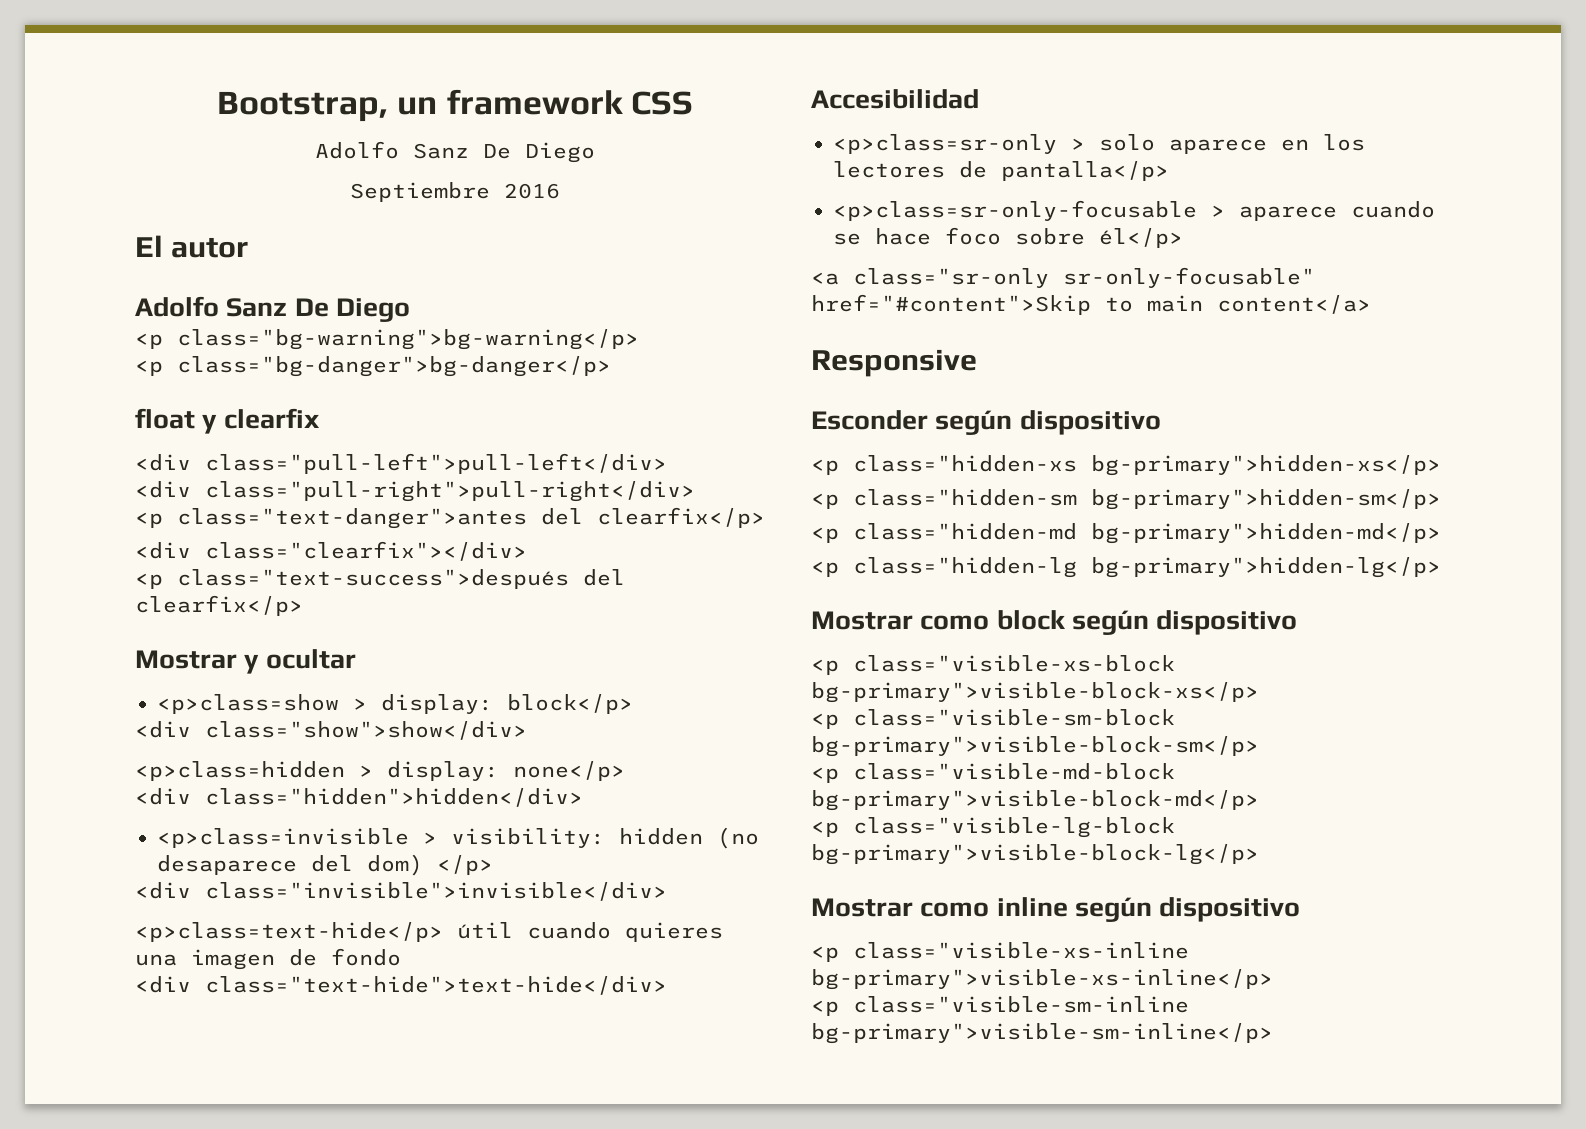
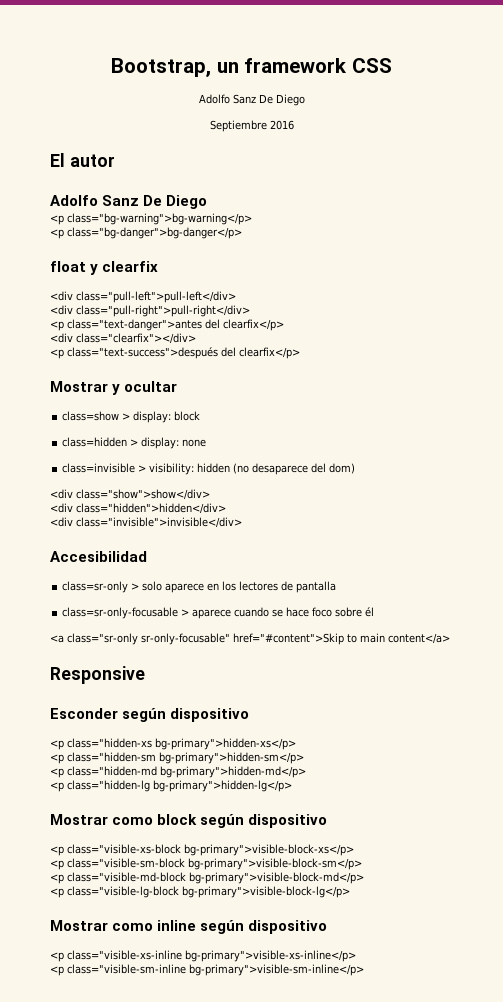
- <p>class=show > display: block</p>
+ class=show > display: block
+ class=hidden > display: none
+ class=invisible > visibility: hidden (no desaparece del dom)
  <div class="show">show</div>
- <p>class=hidden > display: none</p>
  <div class="hidden">hidden</div>
- <p>class=invisible > visibility: hidden (no desaparece del dom) </p>
  <div class="invisible">invisible</div>
- <p>class=text-hide</p> útil cuando quieres una imagen de fondo
- <div class="text-hide">text-hide</div>
- <p>class=sr-only > solo aparece en los lectores de pantalla</p>
- <p>class=sr-only-focusable > aparece cuando se hace foco sobre él</p>
+ class=sr-only > solo aparece en los lectores de pantalla
+ class=sr-only-focusable > aparece cuando se hace foco sobre él

